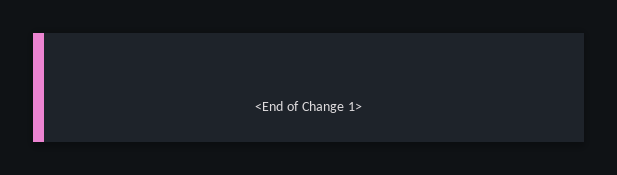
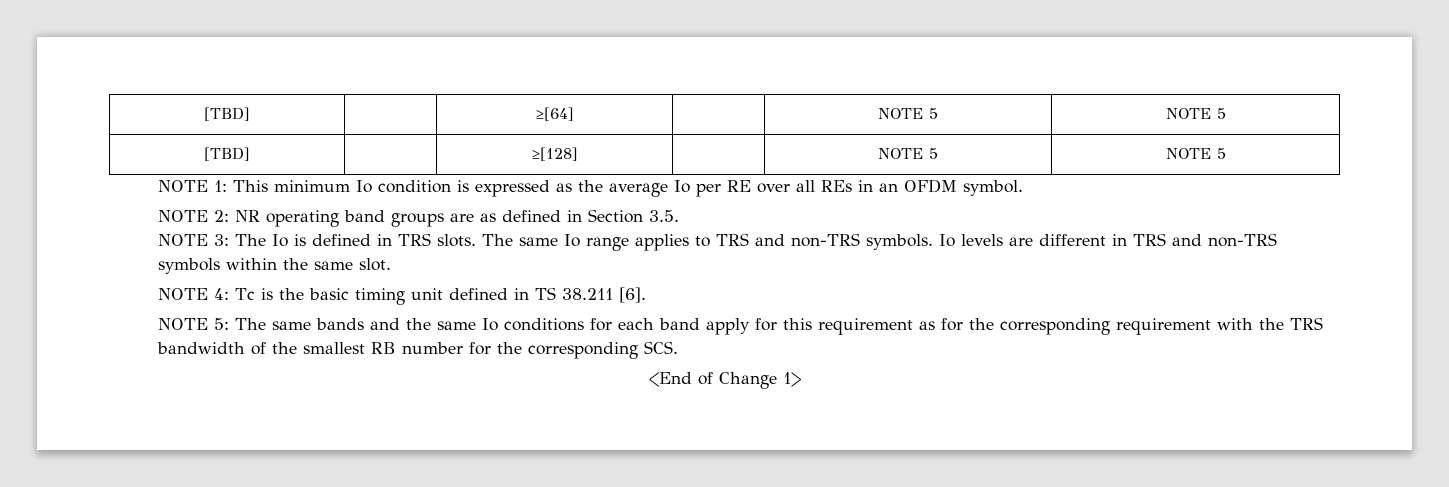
+ [TBD] | | ≥[64] | | NOTE 5 | NOTE 5
+ [TBD] | | ≥[128] | | NOTE 5 | NOTE 5
+ NOTE 1: This minimum Io condition is expressed as the average Io per RE over all REs in an OFDM symbol.
+ NOTE 2: NR operating band groups are as defined in Section 3.5.
+ NOTE 3: The Io is defined in TRS slots. The same Io range applies to TRS and non-TRS symbols. Io levels are different in TRS and non-TRS symbols within the same slot.
+ NOTE 4: Tc is the basic timing unit defined in TS 38.211 [6].
+ NOTE 5: The same bands and the same Io conditions for each band apply for this requirement as for the corresponding requirement with the TRS bandwidth of the smallest RB number for the corresponding SCS.

